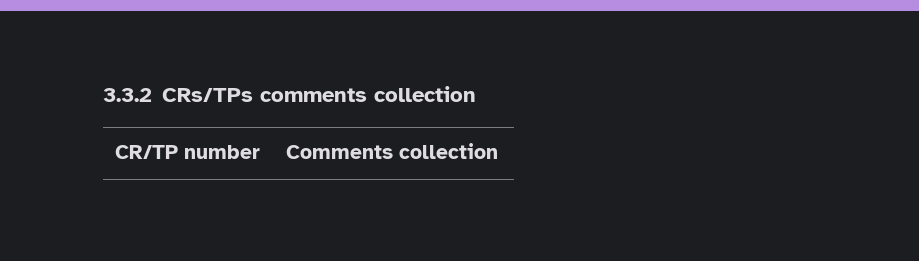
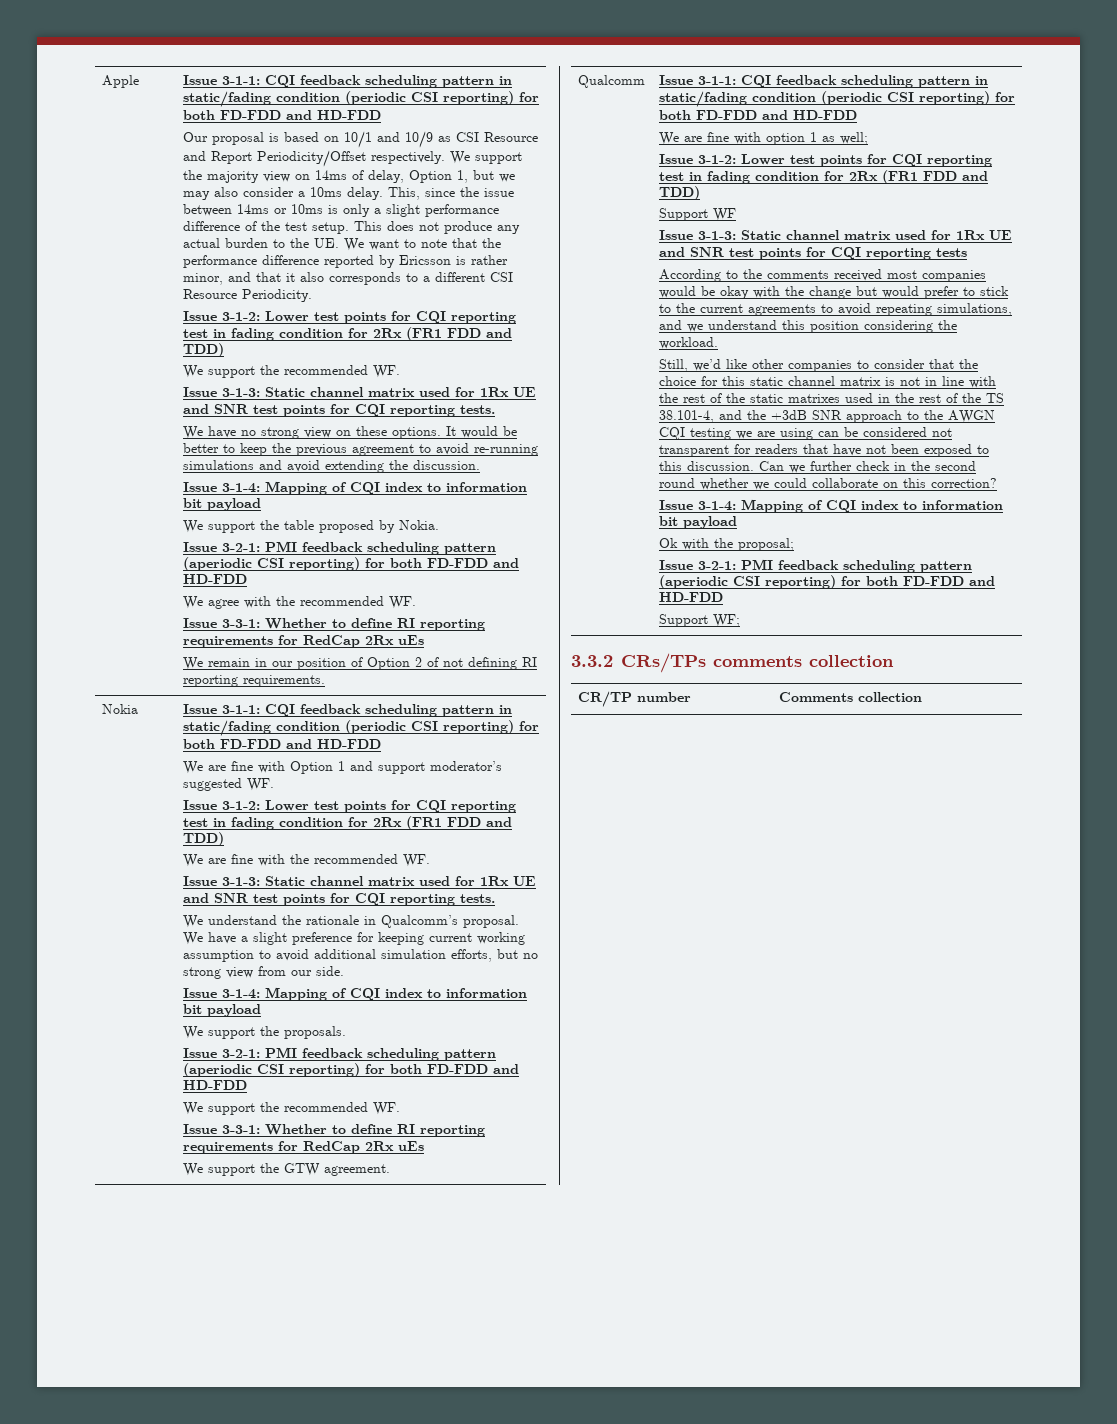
+ Apple | Issue 3-1-1: CQI feedback scheduling pattern in static/fading condition (periodic CSI reporting) for both FD-FDD and HD-FDD
+ Our proposal is based on 10/1 and 10/9 as CSI Resource and Report Periodicity/Offset respectively. We support the majority view on 14ms of delay, Option 1, but we may also consider a 10ms delay. This, since the issue between 14ms or 10ms is only a slight performance difference of the test setup. This does not produce any actual burden to the UE. We want to note that the performance difference reported by Ericsson is rather minor, and that it also corresponds to a different CSI Resource Periodicity.
+ Issue 3-1-2: Lower test points for CQI reporting test in fading condition for 2Rx (FR1 FDD and TDD)
+ We support the recommended WF.
+ Issue 3-1-3: Static channel matrix used for 1Rx UE and SNR test points for CQI reporting tests.
+ We have no strong view on these options. It would be better to keep the previous agreement to avoid re-running simulations and avoid extending the discussion.
+ Issue 3-1-4: Mapping of CQI index to information bit payload
+ We support the table proposed by Nokia.
+ Issue 3-2-1: PMI feedback scheduling pattern (aperiodic CSI reporting) for both FD-FDD and HD-FDD
+ We agree with the recommended WF.
+ Issue 3-3-1: Whether to define RI reporting requirements for RedCap 2Rx uEs
+ We remain in our position of Option 2 of not defining RI reporting requirements.
+ Nokia | Issue 3-1-1: CQI feedback scheduling pattern in static/fading condition (periodic CSI reporting) for both FD-FDD and HD-FDD
+ We are fine with Option 1 and support moderator’s suggested WF.
+ Issue 3-1-2: Lower test points for CQI reporting test in fading condition for 2Rx (FR1 FDD and TDD)
+ We are fine with the recommended WF.
+ Issue 3-1-3: Static channel matrix used for 1Rx UE and SNR test points for CQI reporting tests.
+ We understand the rationale in Qualcomm’s proposal. We have a slight preference for keeping current working assumption to avoid additional simulation efforts, but no strong view from our side.
+ Issue 3-1-4: Mapping of CQI index to information bit payload
+ We support the proposals.
+ Issue 3-2-1: PMI feedback scheduling pattern (aperiodic CSI reporting) for both FD-FDD and HD-FDD
+ We support the recommended WF.
+ Issue 3-3-1: Whether to define RI reporting requirements for RedCap 2Rx uEs
+ We support the GTW agreement.
+ Qualcomm | Issue 3-1-1: CQI feedback scheduling pattern in static/fading condition (periodic CSI reporting) for both FD-FDD and HD-FDD
+ We are fine with option 1 as well;
+ Issue 3-1-2: Lower test points for CQI reporting test in fading condition for 2Rx (FR1 FDD and TDD)
+ Support WF
+ Issue 3-1-3: Static channel matrix used for 1Rx UE and SNR test points for CQI reporting tests
+ According to the comments received most companies would be okay with the change but would prefer to stick to the current agreements to avoid repeating simulations, and we understand this position considering the workload.
+ Still, we’d like other companies to consider that the choice for this static channel matrix is not in line with the rest of the static matrixes used in the rest of the TS 38.101-4, and the +3dB SNR approach to the AWGN CQI testing we are using can be considered not transparent for readers that have not been exposed to this discussion. Can we further check in the second round whether we could collaborate on this correction?
+ Issue 3-1-4: Mapping of CQI index to information bit payload
+ Ok with the proposal;
+ Issue 3-2-1: PMI feedback scheduling pattern (aperiodic CSI reporting) for both FD-FDD and HD-FDD
+ Support WF;

